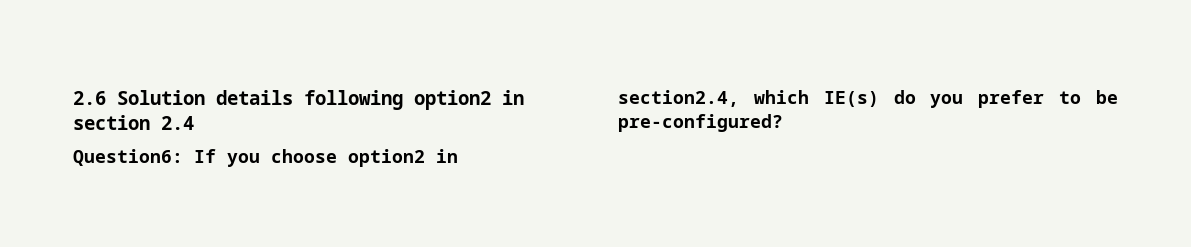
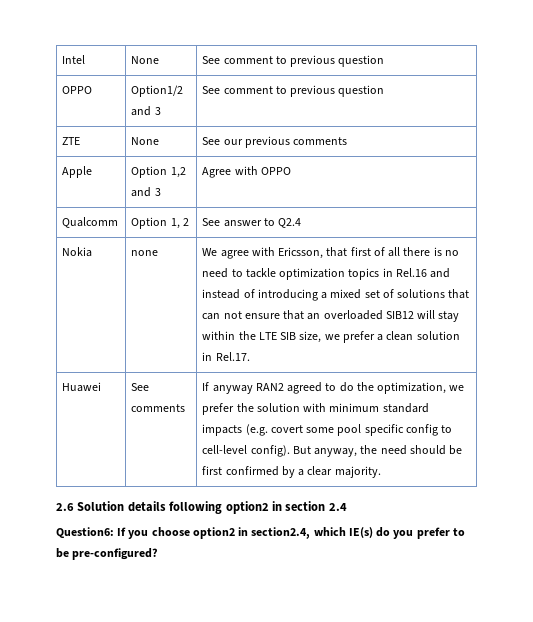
+ Intel | None | See comment to previous question
+ OPPO | Option1/2 and 3 | See comment to previous question
+ ZTE | None | See our previous comments
+ Apple | Option 1,2 and 3 | Agree with OPPO
+ Qualcomm | Option 1, 2 | See answer to Q2.4
+ Nokia | none | We agree with Ericsson, that first of all there is no need to tackle optimization topics in Rel.16 and instead of introducing a mixed set of solutions that can not ensure that an overloaded SIB12 will stay within the LTE SIB size, we prefer a clean solution in Rel.17.
+ Huawei | See comments | If anyway RAN2 agreed to do the optimization, we prefer the solution with minimum standard impacts (e.g. covert some pool specific config to cell-level config). But anyway, the need should be first confirmed by a clear majority.

